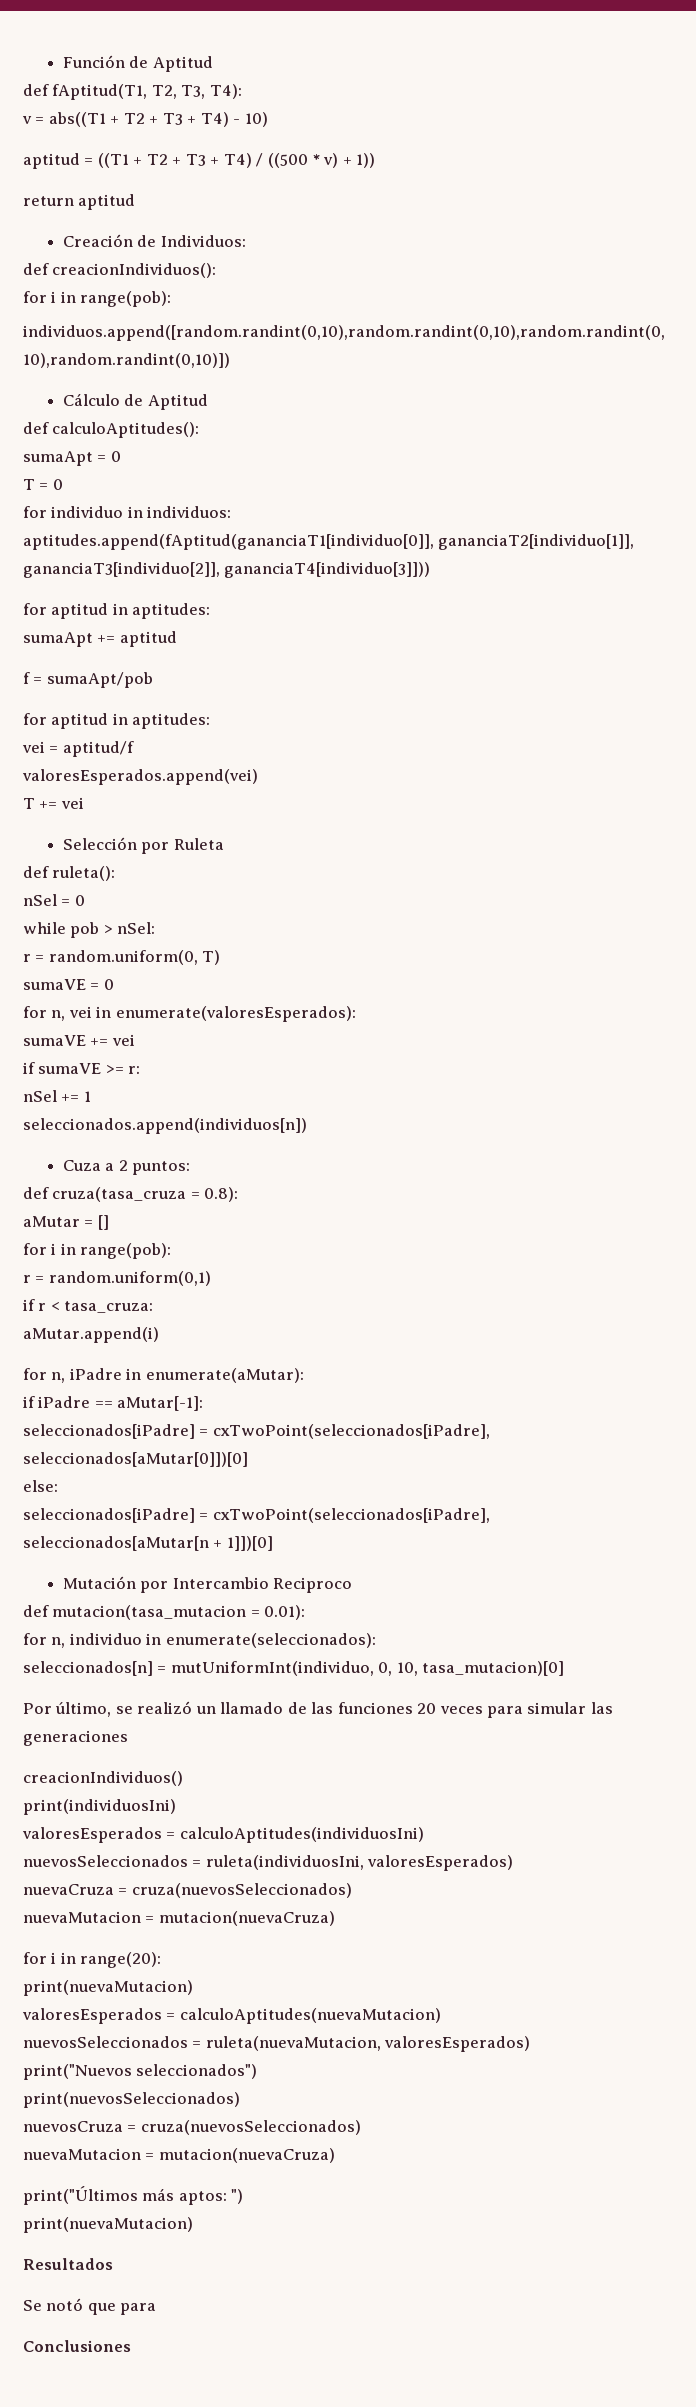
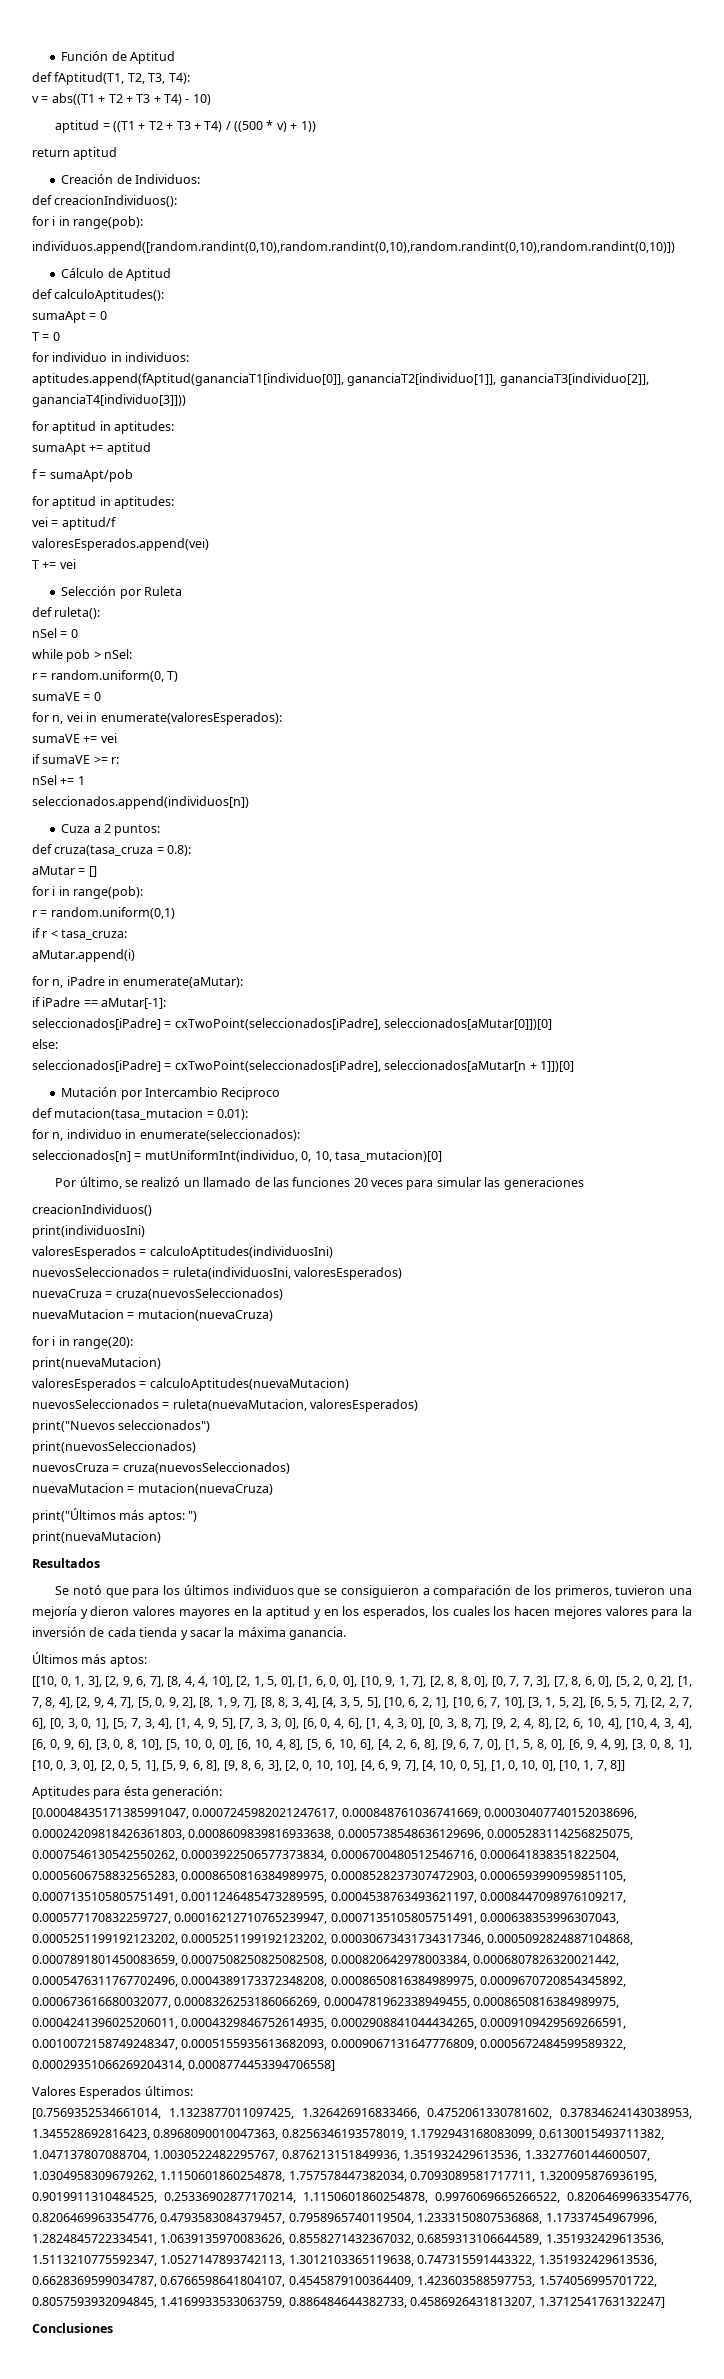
- Se notó que para
+ Se notó que para los últimos individuos que se consiguieron a comparación de los primeros, tuvieron una mejoría y dieron valores mayores en la aptitud y en los esperados, los cuales los hacen mejores valores para la inversión de cada tienda y sacar la máxima ganancia.
+ Últimos más aptos:
+ [[10, 0, 1, 3], [2, 9, 6, 7], [8, 4, 4, 10], [2, 1, 5, 0], [1, 6, 0, 0], [10, 9, 1, 7], [2, 8, 8, 0], [0, 7, 7, 3], [7, 8, 6, 0], [5, 2, 0, 2], [1, 7, 8, 4], [2, 9, 4, 7], [5, 0, 9, 2], [8, 1, 9, 7], [8, 8, 3, 4], [4, 3, 5, 5], [10, 6, 2, 1], [10, 6, 7, 10], [3, 1, 5, 2], [6, 5, 5, 7], [2, 2, 7, 6], [0, 3, 0, 1], [5, 7, 3, 4], [1, 4, 9, 5], [7, 3, 3, 0], [6, 0, 4, 6], [1, 4, 3, 0], [0, 3, 8, 7], [9, 2, 4, 8], [2, 6, 10, 4], [10, 4, 3, 4], [6, 0, 9, 6], [3, 0, 8, 10], [5, 10, 0, 0], [6, 10, 4, 8], [5, 6, 10, 6], [4, 2, 6, 8], [9, 6, 7, 0], [1, 5, 8, 0], [6, 9, 4, 9], [3, 0, 8, 1], [10, 0, 3, 0], [2, 0, 5, 1], [5, 9, 6, 8], [9, 8, 6, 3], [2, 0, 10, 10], [4, 6, 9, 7], [4, 10, 0, 5], [1, 0, 10, 0], [10, 1, 7, 8]]
+ Aptitudes para ésta generación:
+ [0.00048435171385991047, 0.0007245982021247617, 0.000848761036741669, 0.00030407740152038696, 0.00024209818426361803, 0.0008609839816933638, 0.0005738548636129696, 0.0005283114256825075, 0.0007546130542550262, 0.0003922506577373834, 0.0006700480512546716, 0.000641838351822504, 0.0005606758832565283, 0.0008650816384989975, 0.0008528237307472903, 0.0006593990959851105, 0.0007135105805751491, 0.0011246485473289595, 0.0004538763493621197, 0.0008447098976109217, 0.000577170832259727, 0.00016212710765239947, 0.0007135105805751491, 0.000638353996307043, 0.0005251199192123202, 0.0005251199192123202, 0.00030673431734317346, 0.0005092824887104868, 0.0007891801450083659, 0.0007508250825082508, 0.000820642978003384, 0.0006807826320021442, 0.0005476311767702496, 0.0004389173372348208, 0.0008650816384989975, 0.0009670720854345892, 0.000673616680032077, 0.0008326253186066269, 0.0004781962338949455, 0.0008650816384989975, 0.0004241396025206011, 0.0004329846752614935, 0.0002908841044434265, 0.0009109429569266591, 0.0010072158749248347, 0.0005155935613682093, 0.0009067131647776809, 0.0005672484599589322, 0.00029351066269204314, 0.0008774453394706558]
+ Valores Esperados últimos:
+ [0.7569352534661014, 1.1323877011097425, 1.326426916833466, 0.4752061330781602, 0.37834624143038953, 1.345528692816423, 0.8968090010047363, 0.8256346193578019, 1.1792943168083099, 0.6130015493711382, 1.047137807088704, 1.0030522482295767, 0.876213151849936, 1.351932429613536, 1.3327760144600507, 1.0304958309679262, 1.1150601860254878, 1.757578447382034, 0.7093089581717711, 1.320095876936195, 0.9019911310484525, 0.25336902877170214, 1.1150601860254878, 0.9976069665266522, 0.8206469963354776, 0.8206469963354776, 0.4793583084379457, 0.7958965740119504, 1.2333150807536868, 1.17337454967996, 1.2824845722334541, 1.0639135970083626, 0.8558271432367032, 0.6859313106644589, 1.351932429613536, 1.5113210775592347, 1.0527147893742113, 1.3012103365119638, 0.747315591443322, 1.351932429613536, 0.6628369599034787, 0.6766598641804107, 0.4545879100364409, 1.423603588597753, 1.574056995701722, 0.8057593932094845, 1.4169933533063759, 0.886484644382733, 0.4586926431813207, 1.3712541763132247]

